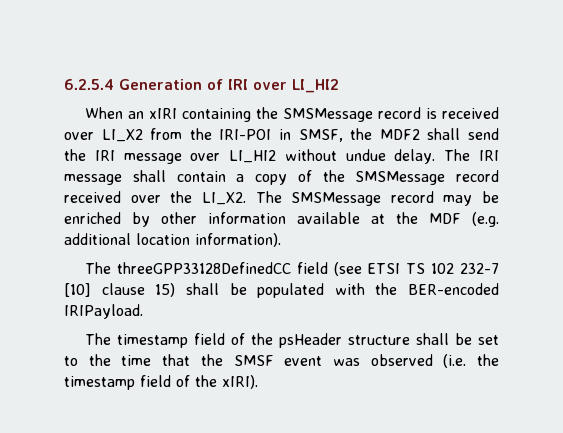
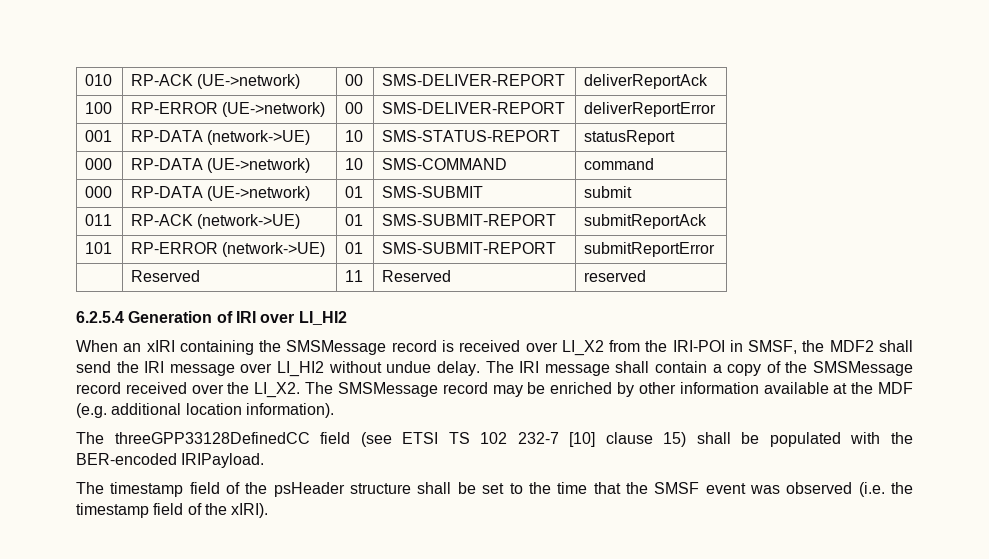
+ 010 | RP-ACK (UE->network) | 00 | SMS-DELIVER-REPORT | deliverReportAck
+ 100 | RP-ERROR (UE->network) | 00 | SMS-DELIVER-REPORT | deliverReportError
+ 001 | RP-DATA (network->UE) | 10 | SMS-STATUS-REPORT | statusReport
+ 000 | RP-DATA (UE->network) | 10 | SMS-COMMAND | command
+ 000 | RP-DATA (UE->network) | 01 | SMS-SUBMIT | submit
+ 011 | RP-ACK (network->UE) | 01 | SMS-SUBMIT-REPORT | submitReportAck
+ 101 | RP-ERROR (network->UE) | 01 | SMS-SUBMIT-REPORT | submitReportError
+ | Reserved | 11 | Reserved | reserved

